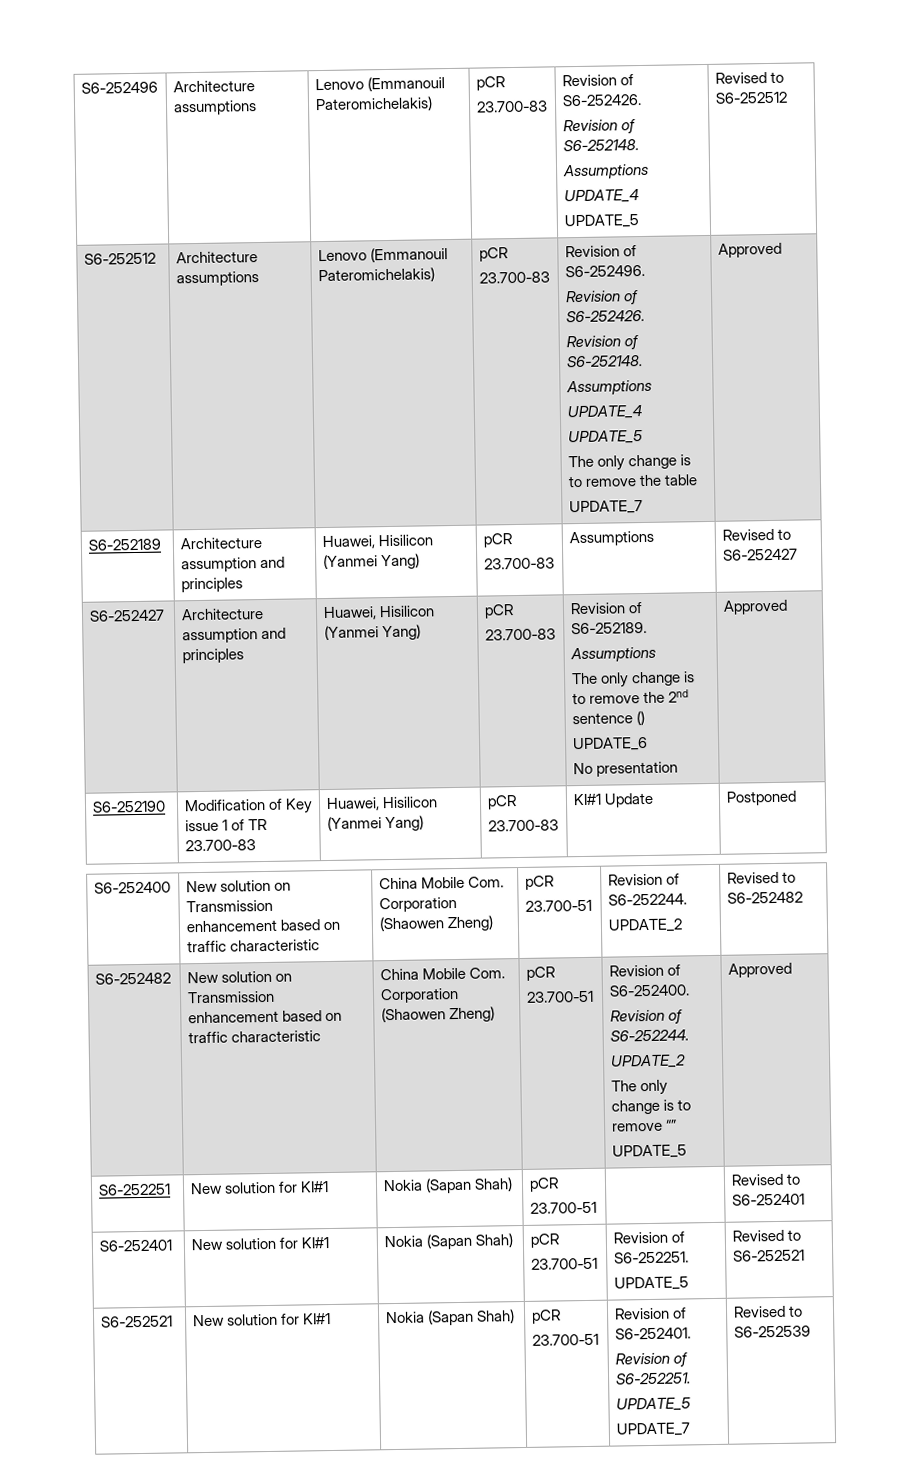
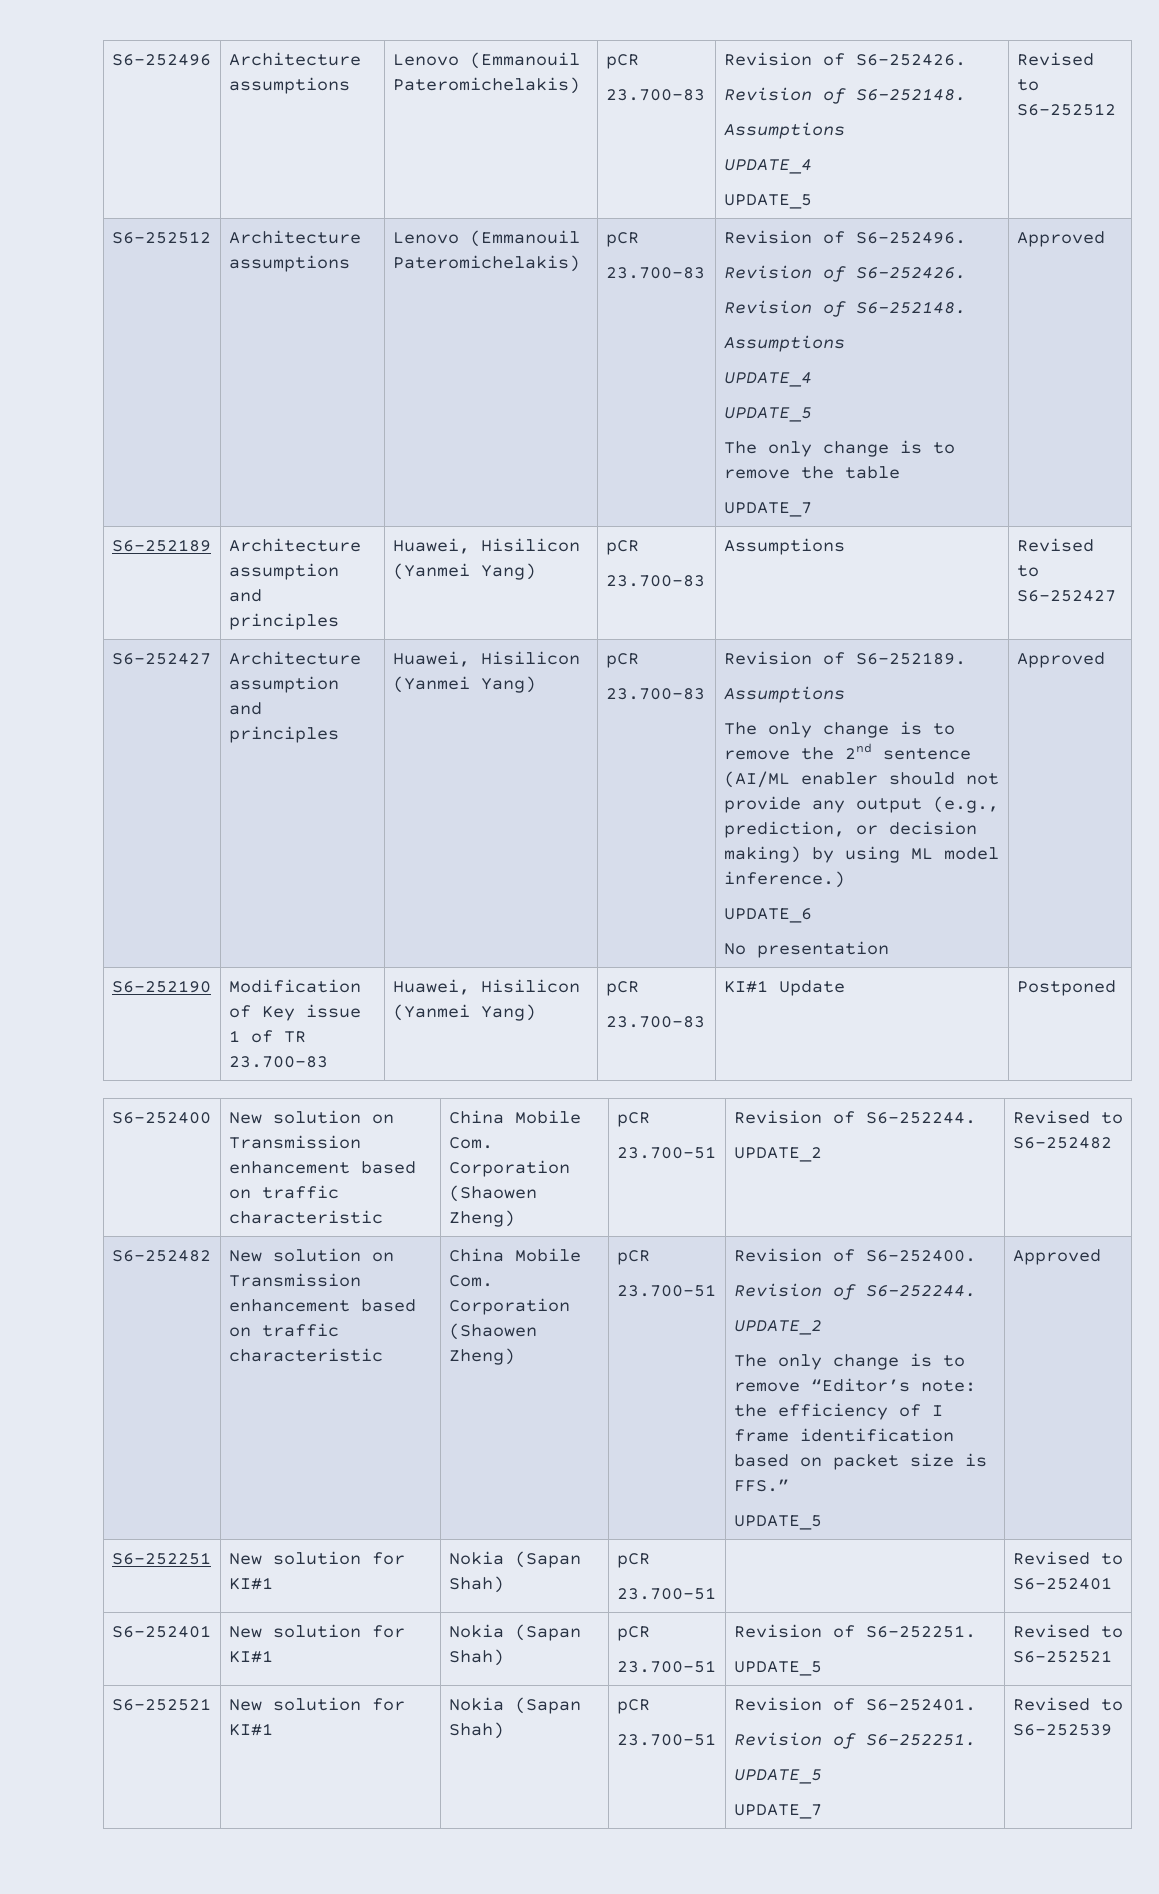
- The only change is to remove the 2nd sentence ()
+ The only change is to remove the 2nd sentence (AI/ML enabler should not provide any output (e.g., prediction, or decision making) by using ML model inference.)
- The only change is to remove “”
+ The only change is to remove “Editor’s note: the efficiency of I frame identification based on packet size is FFS.”

